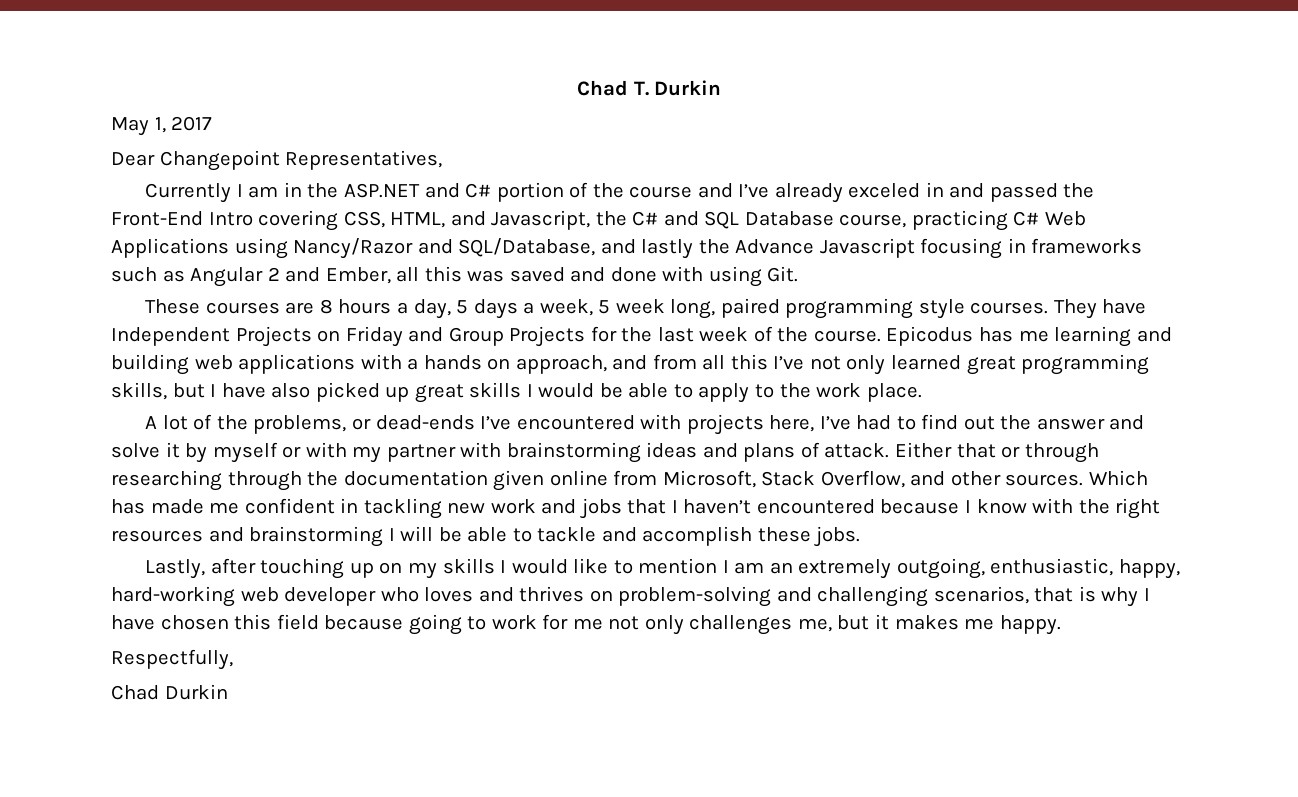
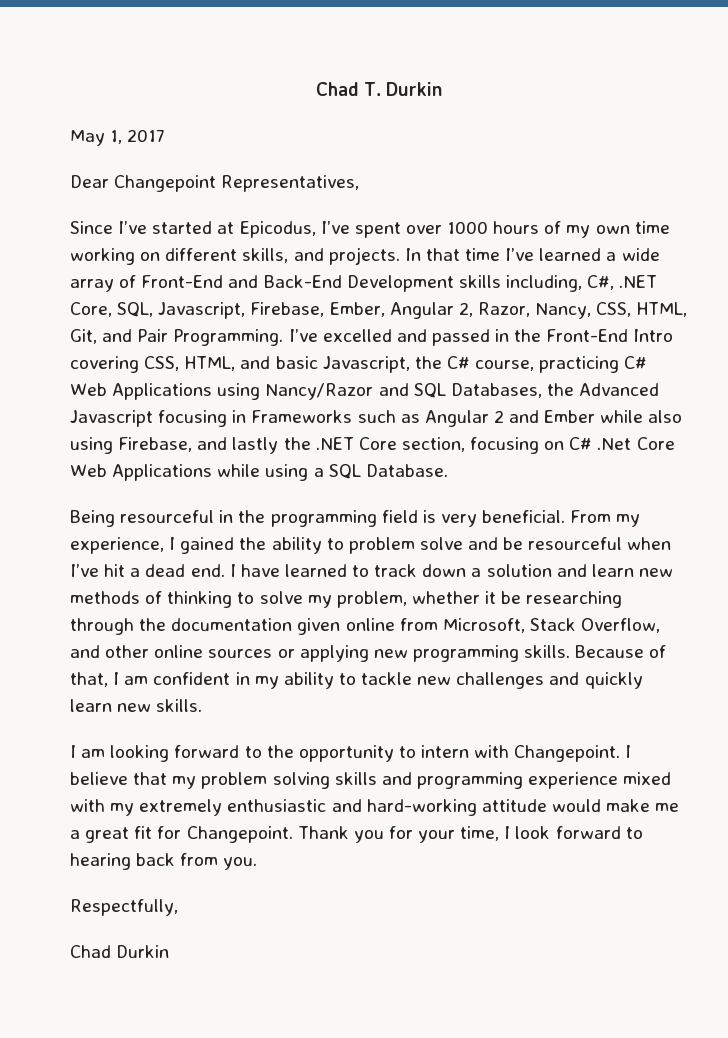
- Currently I am in the ASP.NET and C# portion of the course and I’ve already exceled in and passed the Front-End Intro covering CSS, HTML, and Javascript, the C# and SQL Database course, practicing C# Web Applications using Nancy/Razor and SQL/Database, and lastly the Advance Javascript focusing in frameworks such as Angular 2 and Ember, all this was saved and done with using Git.
- These courses are 8 hours a day, 5 days a week, 5 week long, paired programming style courses. They have Independent Projects on Friday and Group Projects for the last week of the course. Epicodus has me learning and building web applications with a hands on approach, and from all this I’ve not only learned great programming skills, but I have also picked up great skills I would be able to apply to the work place.
- A lot of the problems, or dead-ends I’ve encountered with projects here, I’ve had to find out the answer and solve it by myself or with my partner with brainstorming ideas and plans of attack. Either that or through researching through the documentation given online from Microsoft, Stack Overflow, and other sources. Which has made me confident in tackling new work and jobs that I haven’t encountered because I know with the right resources and brainstorming I will be able to tackle and accomplish these jobs.
- Lastly, after touching up on my skills I would like to mention I am an extremely outgoing, enthusiastic, happy, hard-working web developer who loves and thrives on problem-solving and challenging scenarios, that is why I have chosen this field because going to work for me not only challenges me, but it makes me happy.
+ Since I’ve started at Epicodus, I’ve spent over 1000 hours of my own time working on different skills, and projects. In that time I’ve learned a wide array of Front-End and Back-End Development skills including, C#, .NET Core, SQL, Javascript, Firebase, Ember, Angular 2, Razor, Nancy, CSS, HTML, Git, and Pair Programming. I’ve excelled and passed in the Front-End Intro covering CSS, HTML, and basic Javascript, the C# course, practicing C# Web Applications using Nancy/Razor and SQL Databases, the Advanced Javascript focusing in Frameworks such as Angular 2 and Ember while also using Firebase, and lastly the .NET Core section, focusing on C# .Net Core Web Applications while using a SQL Database.
+ Being resourceful in the programming field is very beneficial. From my experience, I gained the ability to problem solve and be resourceful when I’ve hit a dead end. I have learned to track down a solution and learn new methods of thinking to solve my problem, whether it be researching through the documentation given online from Microsoft, Stack Overflow, and other online sources or applying new programming skills. Because of that, I am confident in my ability to tackle new challenges and quickly learn new skills.
+ I am looking forward to the opportunity to intern with Changepoint. I believe that my problem solving skills and programming experience mixed with my extremely enthusiastic and hard-working attitude would make me a great fit for Changepoint. Thank you for your time, I look forward to hearing back from you.

